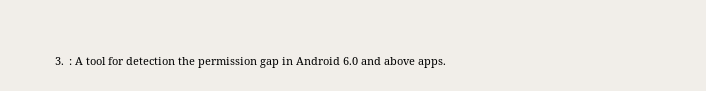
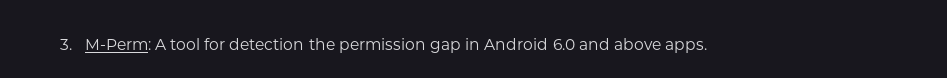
- 3. : A tool for detection the permission gap in Android 6.0 and above apps.
+ 3. M-Perm: A tool for detection the permission gap in Android 6.0 and above apps.

